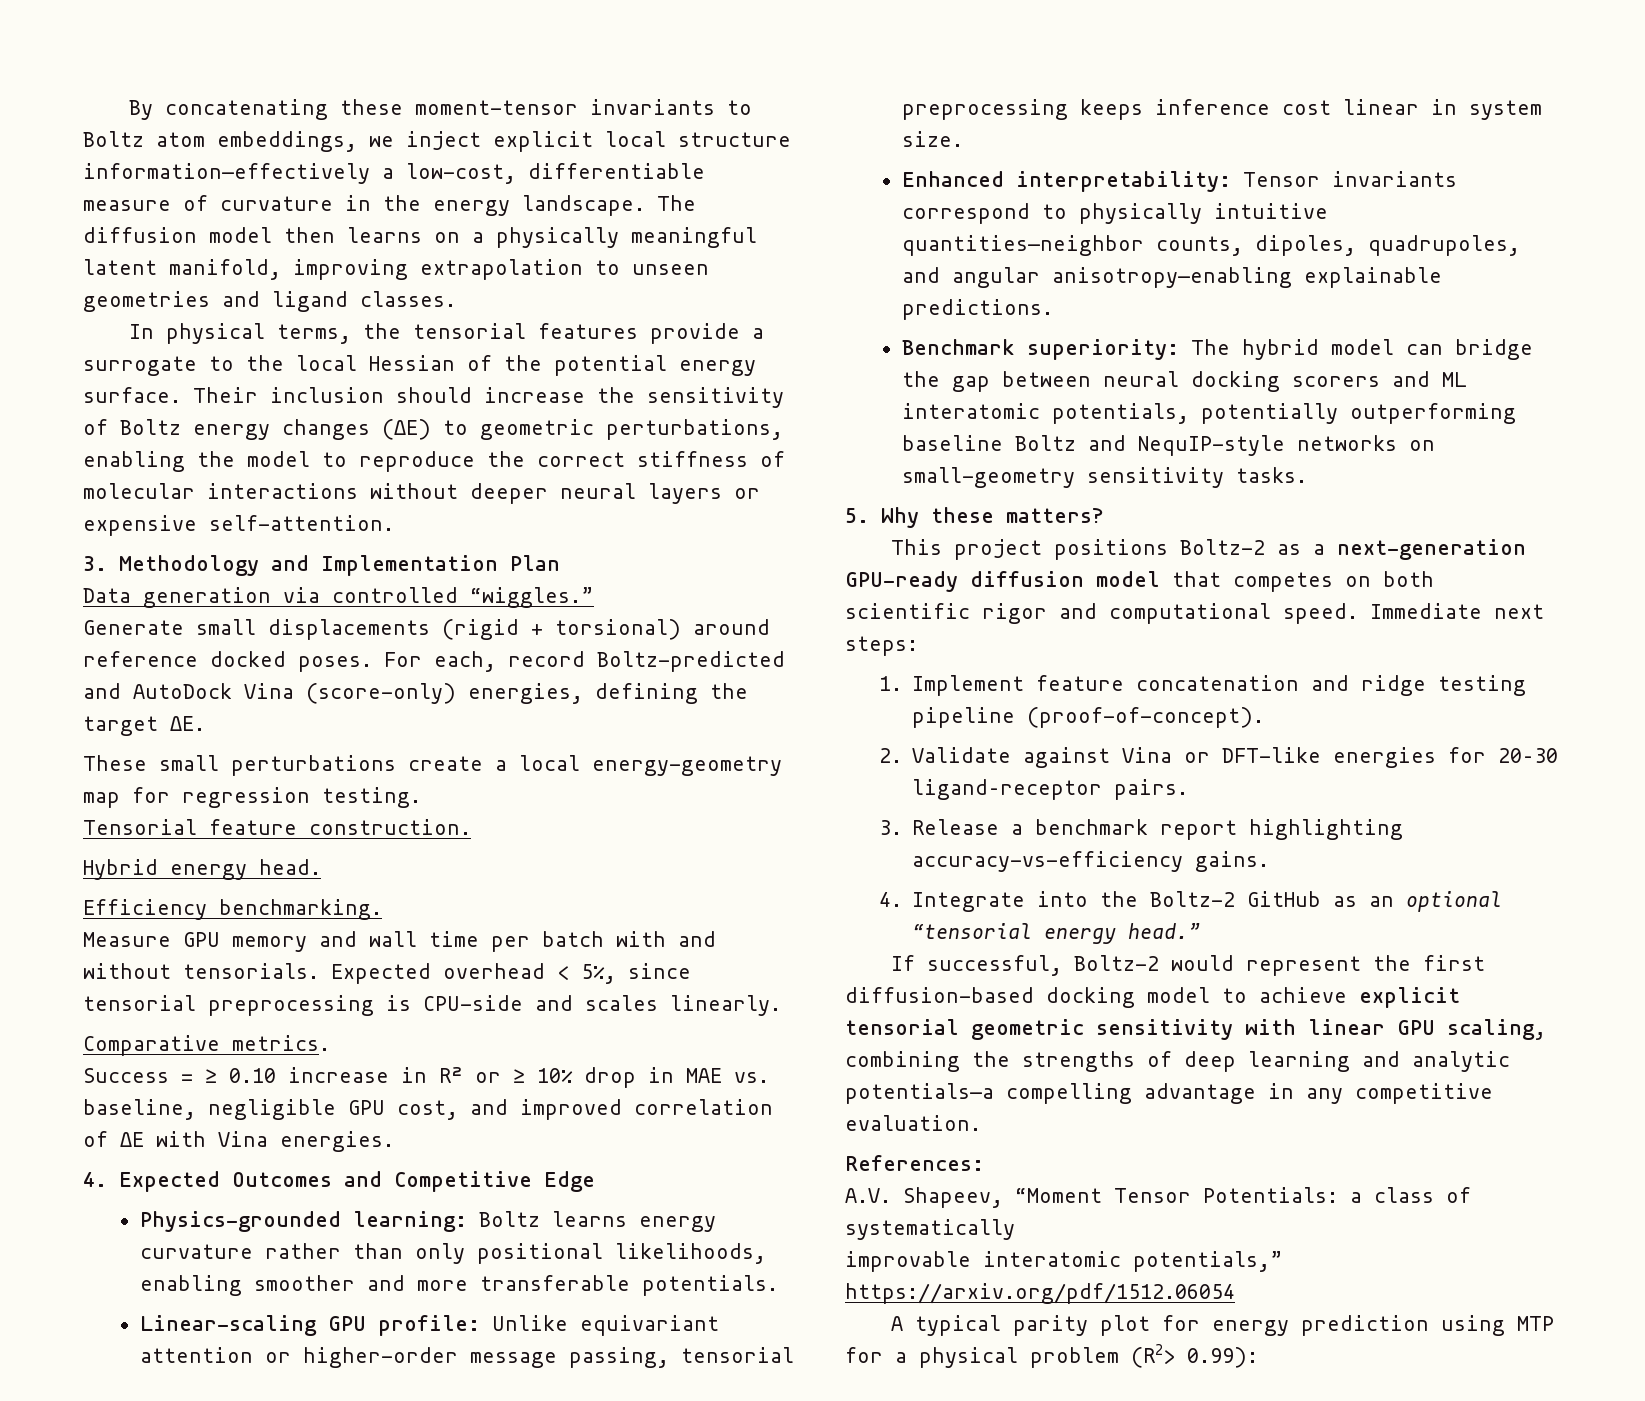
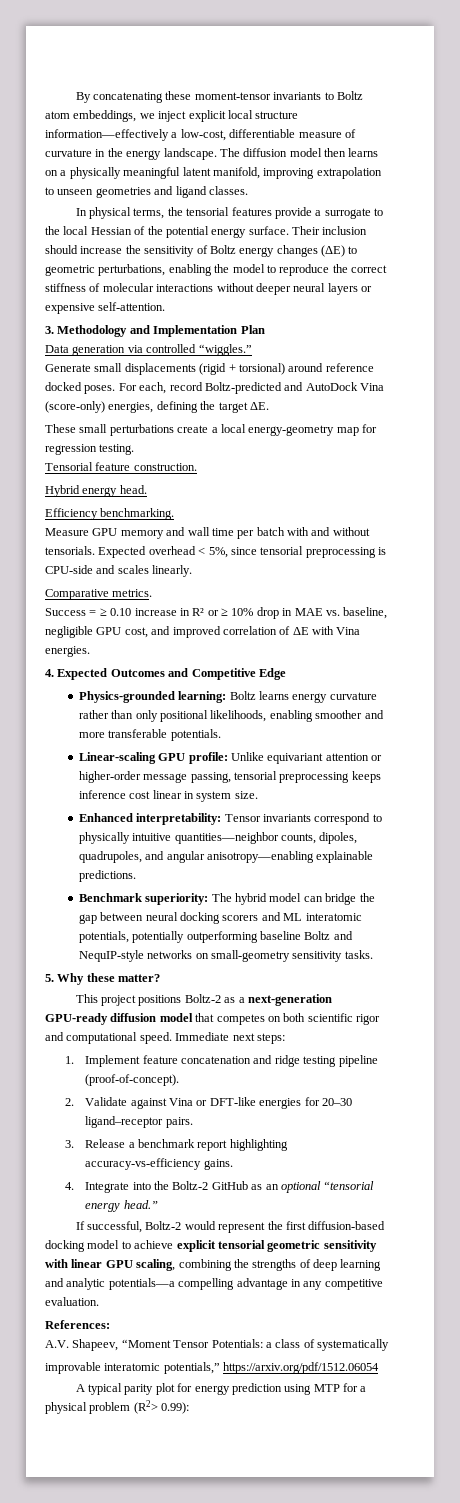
- 5. Why these matters?
+ 5. Why these matter?

